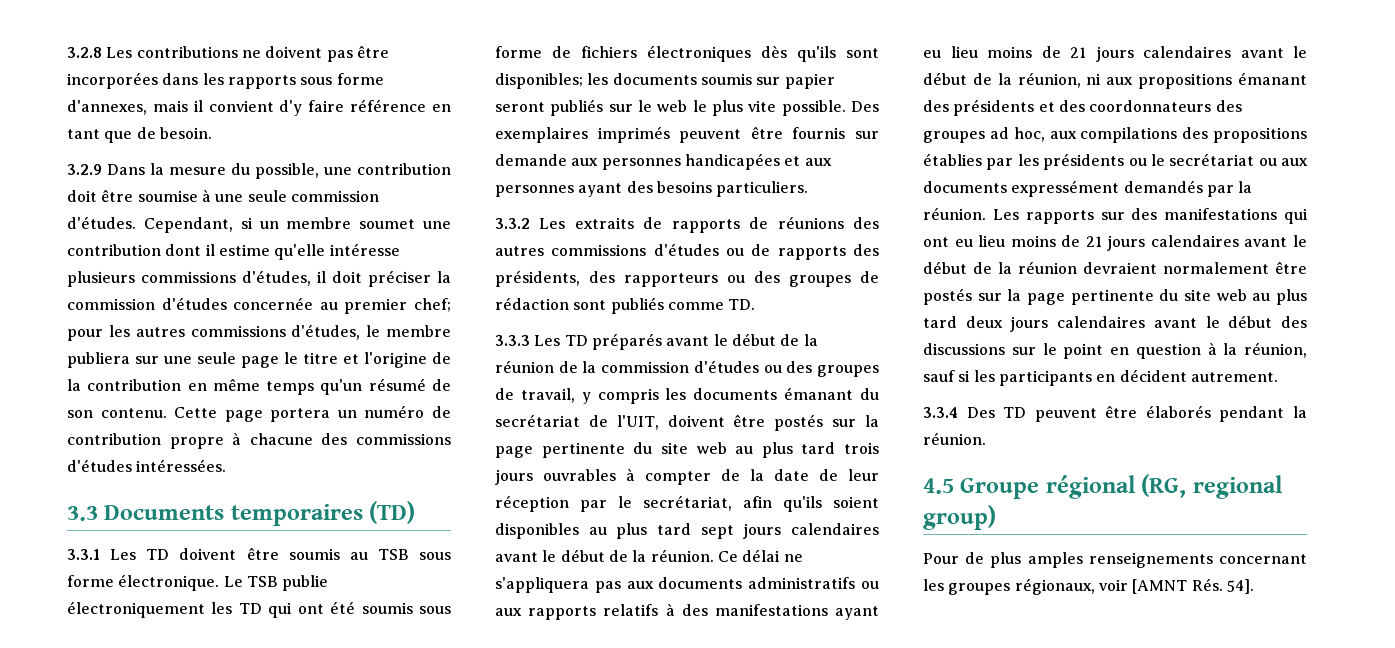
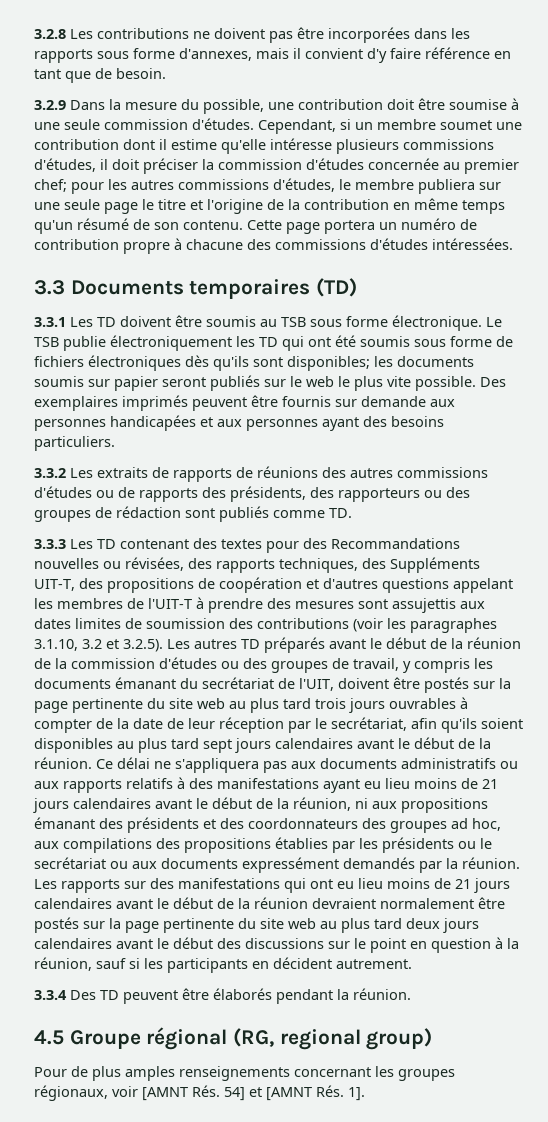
- 3.3.3 Les TD préparés avant le début de la réunion de la commission d'études ou des groupes de travail, y compris les documents émanant du secrétariat de l'UIT, doivent être postés sur la page pertinente du site web au plus tard trois jours ouvrables à compter de la date de leur réception par le secrétariat, afin qu'ils soient disponibles au plus tard sept jours calendaires avant le début de la réunion.
+ 3.3.3 Les TD contenant des textes pour des Recommandations nouvelles ou révisées, des rapports techniques, des Suppléments UIT-T, des propositions de coopération et d'autres questions appelant les membres de l'UIT-T à prendre des mesures sont assujettis aux dates limites de soumission des contributions (voir les paragraphes 3.1.10, 3.2 et 3.2.5). Les autres TD préparés avant le début de la réunion de la commission d'études ou des groupes de travail, y compris les documents émanant du secrétariat de l'UIT, doivent être postés sur la page pertinente du site web au plus tard trois jours ouvrables à compter de la date de leur réception par le secrétariat, afin qu'ils soient disponibles au plus tard sept jours calendaires avant le début de la réunion.
- Pour de plus amples renseignements concernant les groupes régionaux, voir [AMNT Rés. 54].
+ Pour de plus amples renseignements concernant les groupes régionaux, voir [AMNT Rés. 54] et [AMNT Rés. 1].

